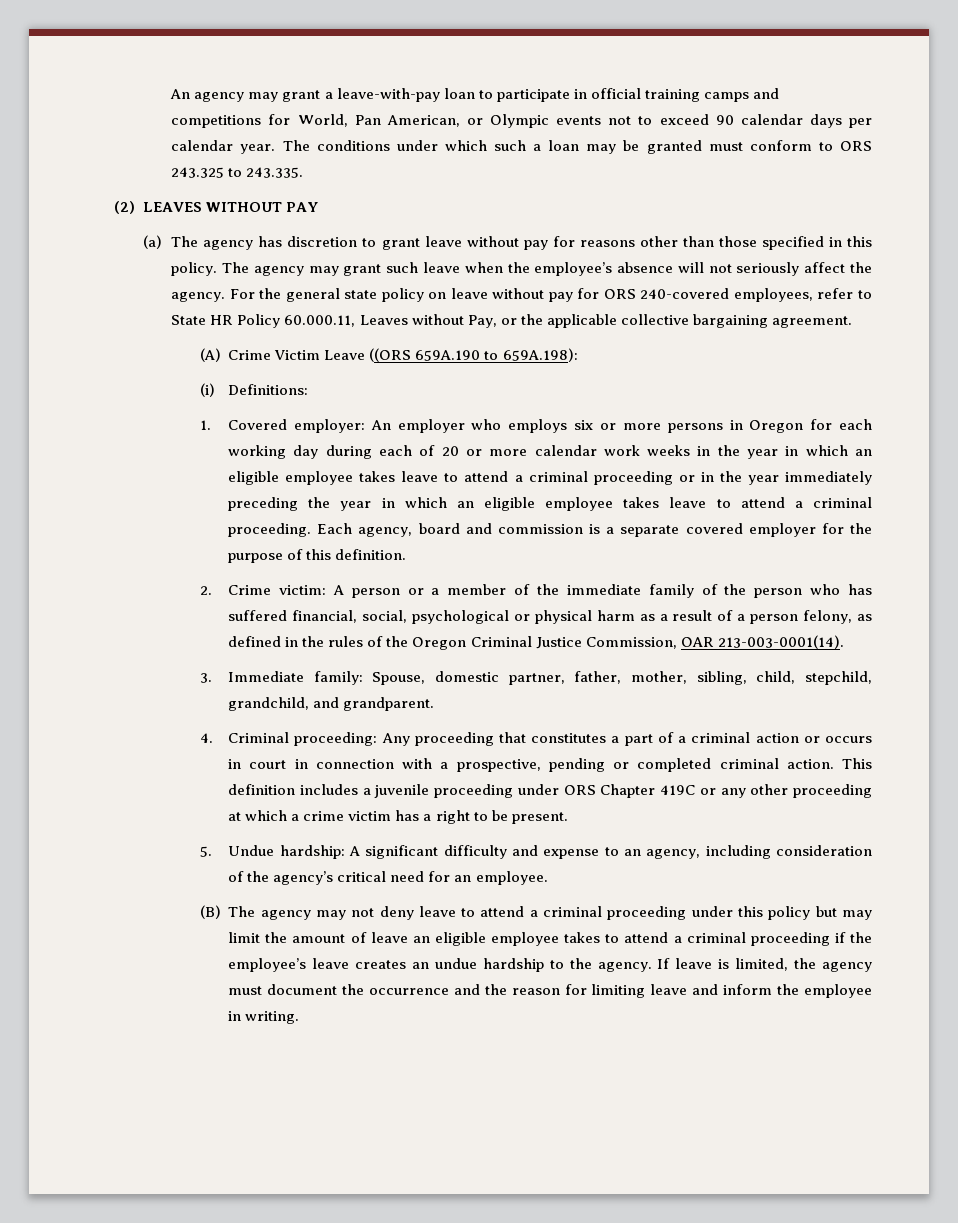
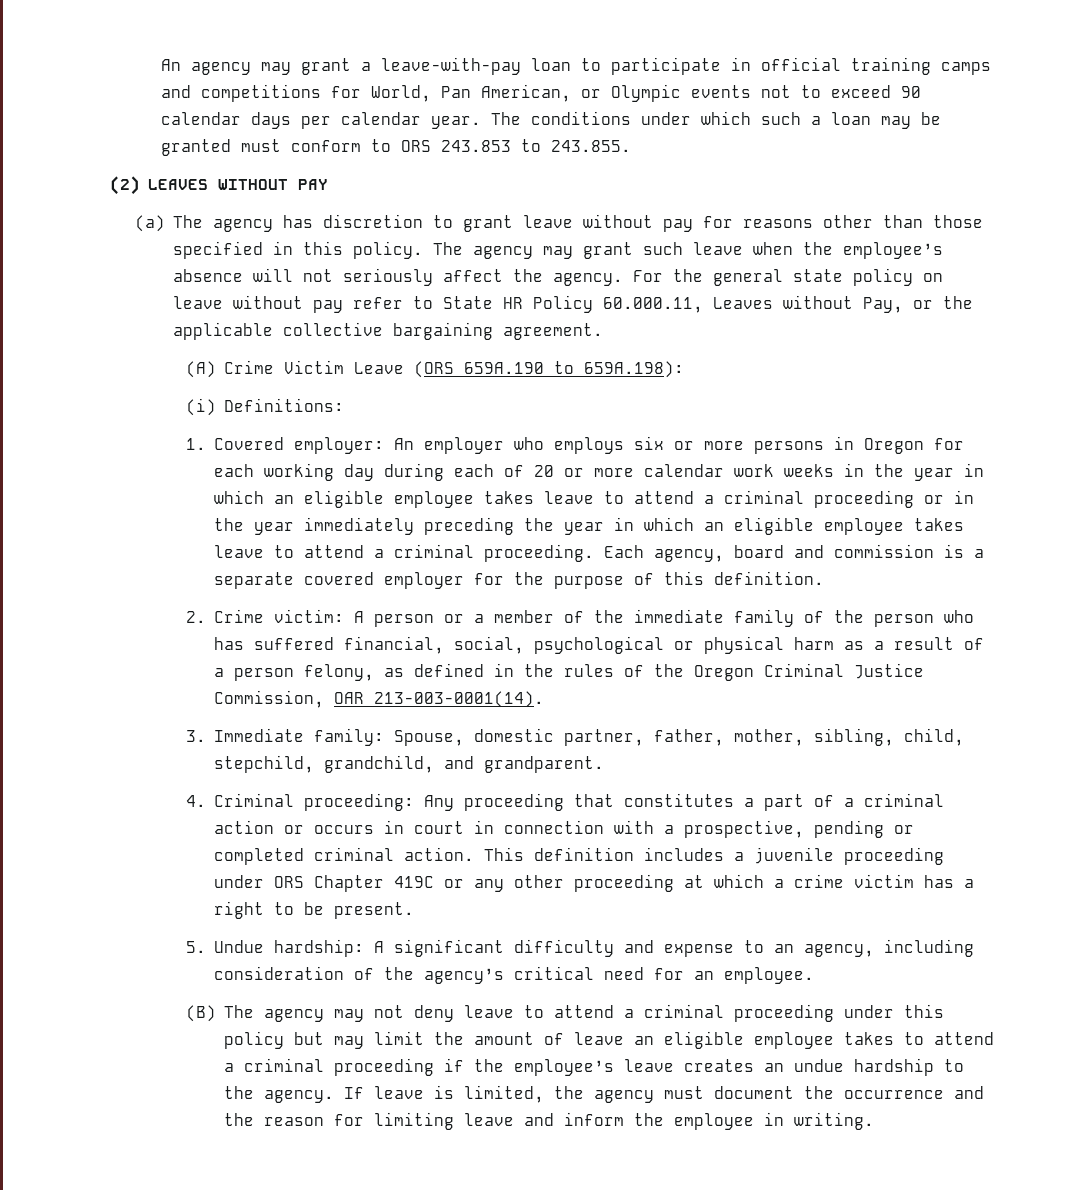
- The conditions under which such a loan may be granted must conform to ORS 243.325 to 243.335.
+ The conditions under which such a loan may be granted must conform to ORS 243.853 to 243.855.
- For the general state policy on leave without pay for ORS 240-covered employees, refer to State HR Policy 60.000.11, Leaves without Pay, or the applicable collective bargaining agreement.
+ For the general state policy on leave without pay refer to State HR Policy 60.000.11, Leaves without Pay, or the applicable collective bargaining agreement.
- (A) Crime Victim Leave ((ORS 659A.190 to 659A.198):
+ (A) Crime Victim Leave (ORS 659A.190 to 659A.198):

